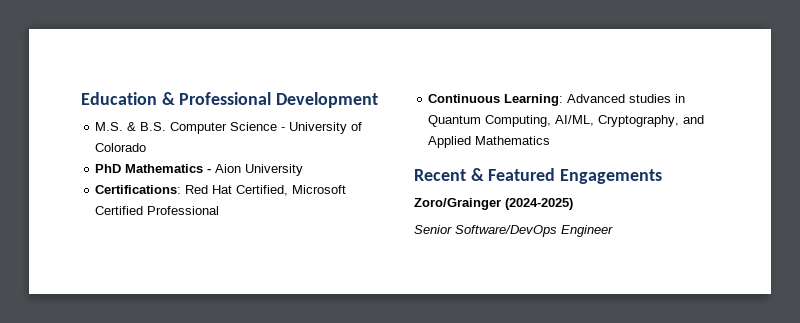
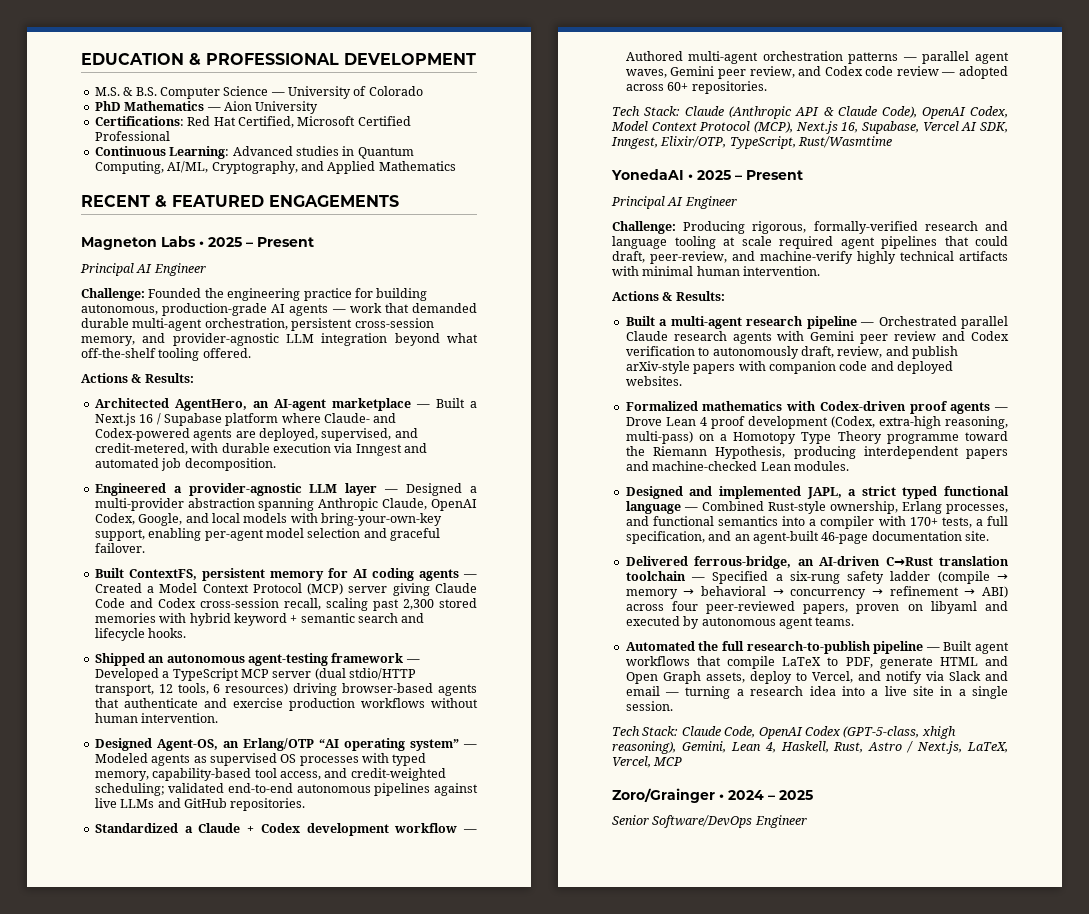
- Education & Professional Development
+ EDUCATION & PROFESSIONAL DEVELOPMENT
- M.S. & B.S. Computer Science - University of Colorado
+ M.S. & B.S. Computer Science — University of Colorado
- PhD Mathematics - Aion University
+ PhD Mathematics — Aion University
- Recent & Featured Engagements
- Zoro/Grainger (2024-2025)
+ RECENT & FEATURED ENGAGEMENTS
+ Magneton Labs • 2025 – Present
+ Principal AI Engineer
+ Challenge: Founded the engineering practice for building autonomous, production-grade AI agents — work that demanded durable multi-agent orchestration, persistent cross-session memory, and provider-agnostic LLM integration beyond what off-the-shelf tooling offered.
+ Actions & Results:
+ Architected AgentHero, an AI-agent marketplace — Built a Next.js 16 / Supabase platform where Claude- and Codex-powered agents are deployed, supervised, and credit-metered, with durable execution via Inngest and automated job decomposition.
+ Engineered a provider-agnostic LLM layer — Designed a multi-provider abstraction spanning Anthropic Claude, OpenAI Codex, Google, and local models with bring-your-own-key support, enabling per-agent model selection and graceful failover.
+ Built ContextFS, persistent memory for AI coding agents — Created a Model Context Protocol (MCP) server giving Claude Code and Codex cross-session recall, scaling past 2,300 stored memories with hybrid keyword + semantic search and lifecycle hooks.
+ Shipped an autonomous agent-testing framework — Developed a TypeScript MCP server (dual stdio/HTTP transport, 12 tools, 6 resources) driving browser-based agents that authenticate and exercise production workflows without human intervention.
+ Designed Agent-OS, an Erlang/OTP “AI operating system” — Modeled agents as supervised OS processes with typed memory, capability-based tool access, and credit-weighted scheduling; validated end-to-end autonomous pipelines against live LLMs and GitHub repositories.
+ Standardized a Claude + Codex development workflow — Authored multi-agent orchestration patterns — parallel agent waves, Gemini peer review, and Codex code review — adopted across 60+ repositories.
+ Tech Stack: Claude (Anthropic API & Claude Code), OpenAI Codex, Model Context Protocol (MCP), Next.js 16, Supabase, Vercel AI SDK, Inngest, Elixir/OTP, TypeScript, Rust/Wasmtime
+ YonedaAI • 2025 – Present
+ Principal AI Engineer
+ Challenge: Producing rigorous, formally-verified research and language tooling at scale required agent pipelines that could draft, peer-review, and machine-verify highly technical artifacts with minimal human intervention.
+ Actions & Results:
+ Built a multi-agent research pipeline — Orchestrated parallel Claude research agents with Gemini peer review and Codex verification to autonomously draft, review, and publish arXiv-style papers with companion code and deployed websites.
+ Formalized mathematics with Codex-driven proof agents — Drove Lean 4 proof development (Codex, extra-high reasoning, multi-pass) on a Homotopy Type Theory programme toward the Riemann Hypothesis, producing interdependent papers and machine-checked Lean modules.
+ Designed and implemented JAPL, a strict typed functional language — Combined Rust-style ownership, Erlang processes, and functional semantics into a compiler with 170+ tests, a full specification, and an agent-built 46-page documentation site.
+ Delivered ferrous-bridge, an AI-driven C→Rust translation toolchain — Specified a six-rung safety ladder (compile → memory → behavioral → concurrency → refinement → ABI) across four peer-reviewed papers, proven on libyaml and executed by autonomous agent teams.
+ Automated the full research-to-publish pipeline — Built agent workflows that compile LaTeX to PDF, generate HTML and Open Graph assets, deploy to Vercel, and notify via Slack and email — turning a research idea into a live site in a single session.
+ Tech Stack: Claude Code, OpenAI Codex (GPT-5-class, xhigh reasoning), Gemini, Lean 4, Haskell, Rust, Astro / Next.js, LaTeX, Vercel, MCP
+ Zoro/Grainger • 2024 – 2025

